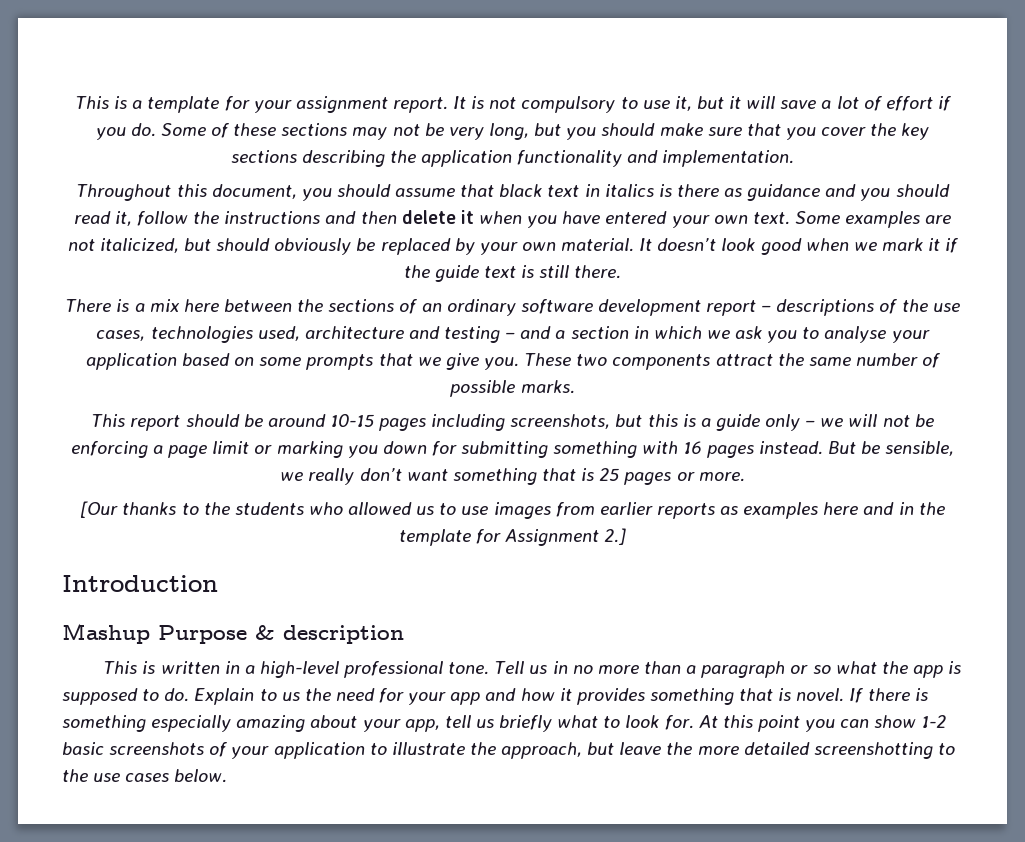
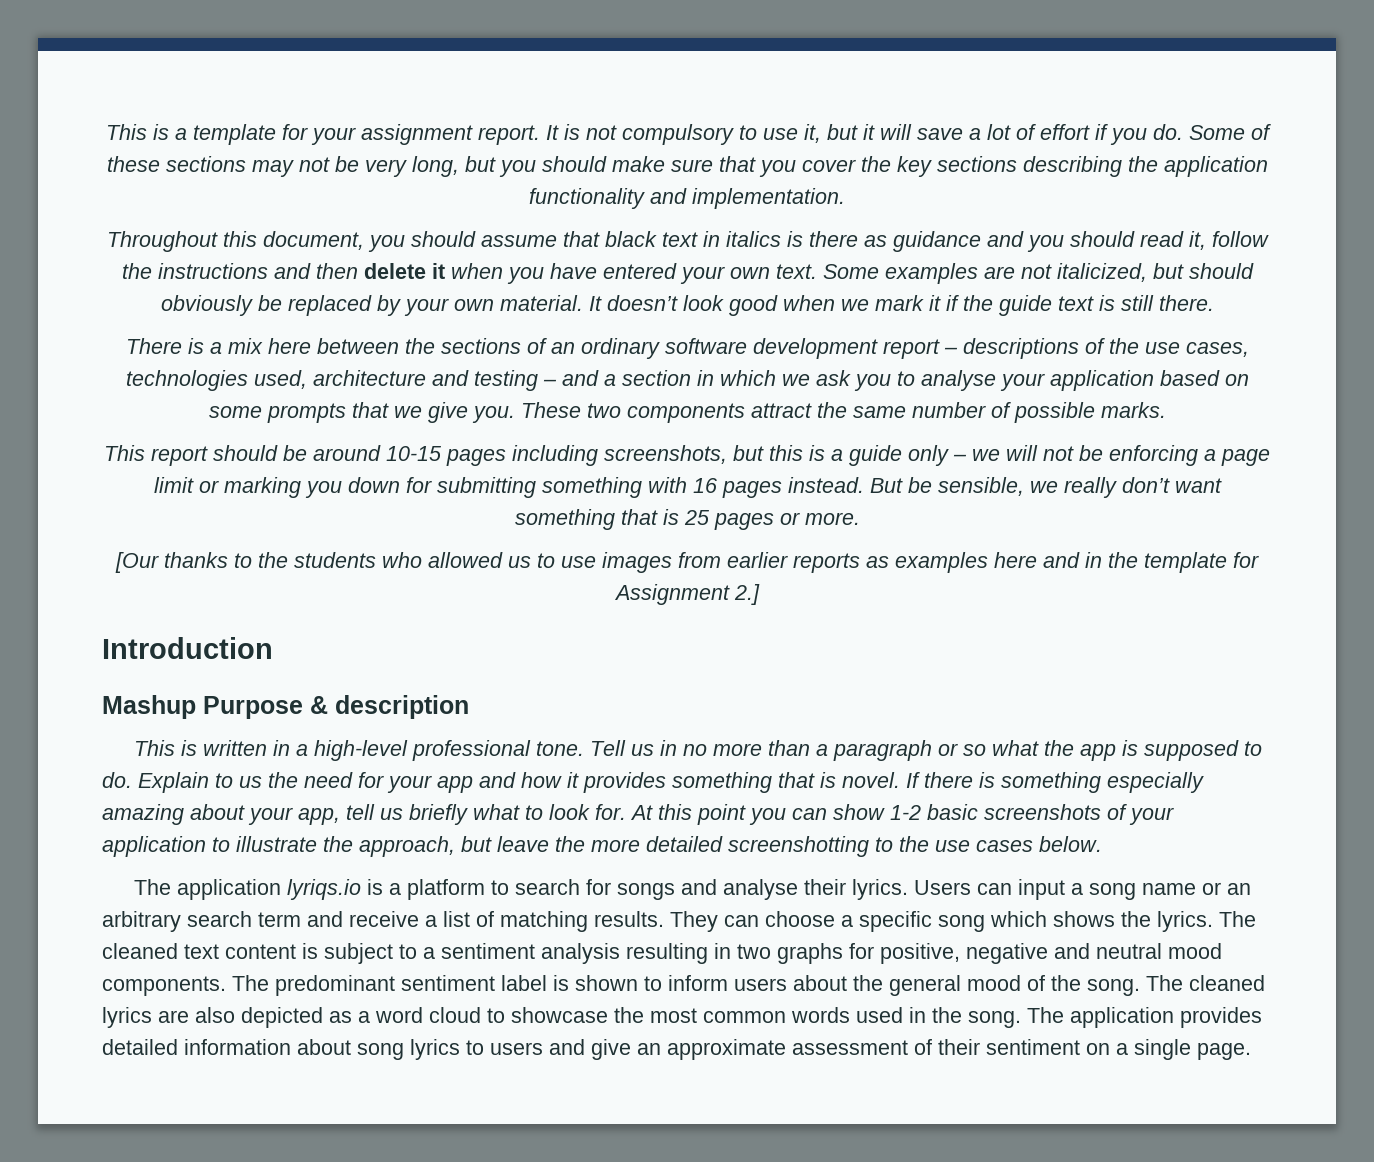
+ The application lyriqs.io is a platform to search for songs and analyse their lyrics. Users can input a song name or an arbitrary search term and receive a list of matching results. They can choose a specific song which shows the lyrics. The cleaned text content is subject to a sentiment analysis resulting in two graphs for positive, negative and neutral mood components. The predominant sentiment label is shown to inform users about the general mood of the song. The cleaned lyrics are also depicted as a word cloud to showcase the most common words used in the song. The application provides detailed information about song lyrics to users and give an approximate assessment of their sentiment on a single page.

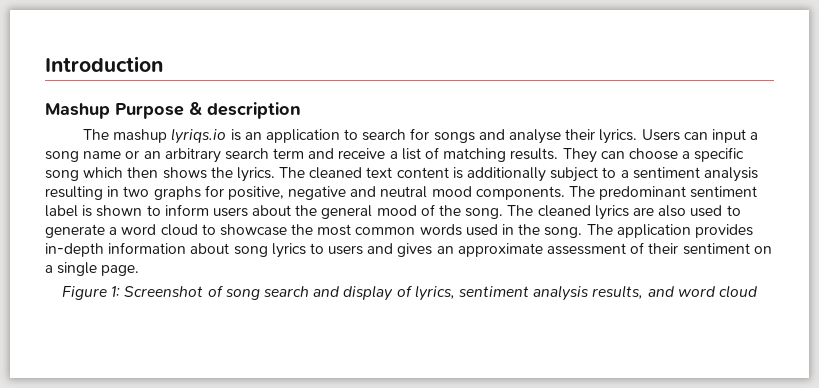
- This is a template for your assignment report. It is not compulsory to use it, but it will save a lot of effort if you do. Some of these sections may not be very long, but you should make sure that you cover the key sections describing the application functionality and implementation.
- Throughout this document, you should assume that black text in italics is there as guidance and you should read it, follow the instructions and then delete it when you have entered your own text. Some examples are not italicized, but should obviously be replaced by your own material. It doesn’t look good when we mark it if the guide text is still there.
- There is a mix here between the sections of an ordinary software development report – descriptions of the use cases, technologies used, architecture and testing – and a section in which we ask you to analyse your application based on some prompts that we give you. These two components attract the same number of possible marks.
- This report should be around 10-15 pages including screenshots, but this is a guide only – we will not be enforcing a page limit or marking you down for submitting something with 16 pages instead. But be sensible, we really don’t want something that is 25 pages or more.
- [Our thanks to the students who allowed us to use images from earlier reports as examples here and in the template for Assignment 2.]
- This is written in a high-level professional tone. Tell us in no more than a paragraph or so what the app is supposed to do. Explain to us the need for your app and how it provides something that is novel. If there is something especially amazing about your app, tell us briefly what to look for. At this point you can show 1-2 basic screenshots of your application to illustrate the approach, but leave the more detailed screenshotting to the use cases below.
- The application lyriqs.io is a platform to search for songs and analyse their lyrics.
+ The mashup lyriqs.io is an application to search for songs and analyse their lyrics.
- They can choose a specific song which shows the lyrics.
+ They can choose a specific song which then shows the lyrics.
- The cleaned text content is subject to a sentiment analysis resulting in two graphs for positive, negative and neutral mood components.
+ The cleaned text content is additionally subject to a sentiment analysis resulting in two graphs for positive, negative and neutral mood components.
- The cleaned lyrics are also depicted as a word cloud to showcase the most common words used in the song.
+ The cleaned lyrics are also used to generate a word cloud to showcase the most common words used in the song.
- The application provides detailed information about song lyrics to users and give an approximate assessment of their sentiment on a single page.
+ The application provides in-depth information about song lyrics to users and gives an approximate assessment of their sentiment on a single page.
+ Figure 1: Screenshot of song search and display of lyrics, sentiment analysis results, and word cloud

